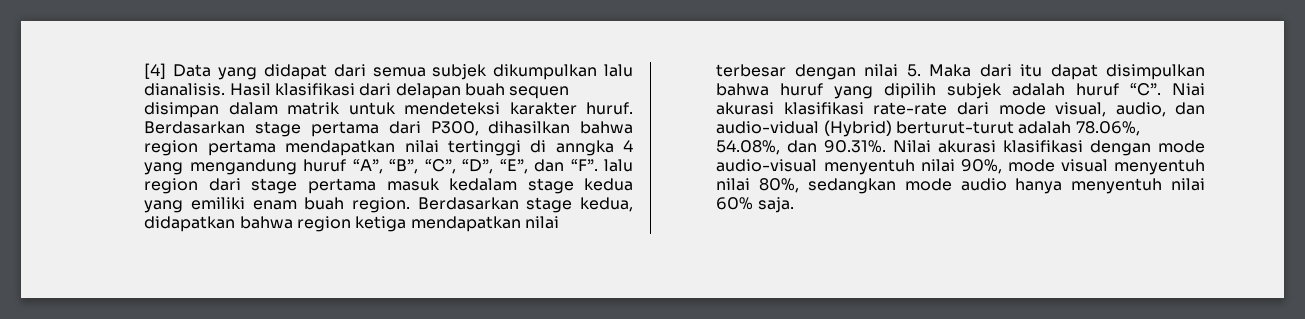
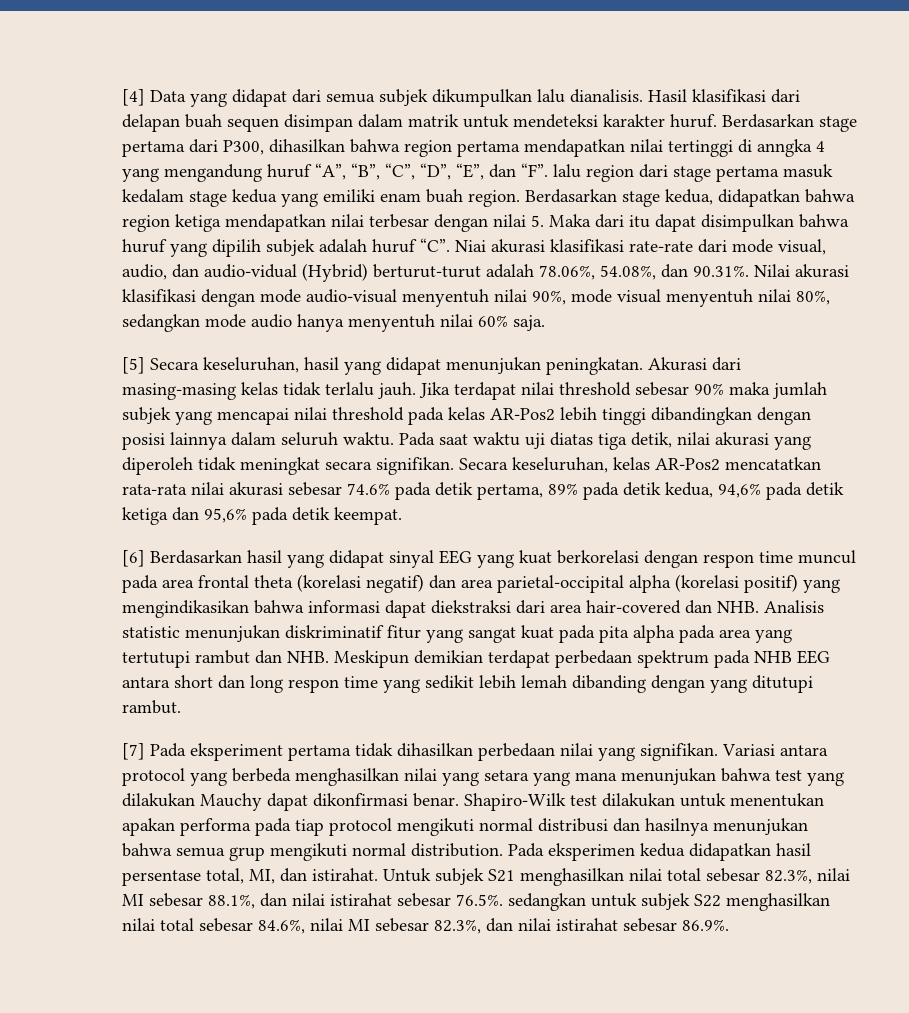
+ [5] Secara keseluruhan, hasil yang didapat menunjukan peningkatan. Akurasi dari masing-masing kelas tidak terlalu jauh. Jika terdapat nilai threshold sebesar 90% maka jumlah subjek yang mencapai nilai threshold pada kelas AR-Pos2 lebih tinggi dibandingkan dengan posisi lainnya dalam seluruh waktu. Pada saat waktu uji diatas tiga detik, nilai akurasi yang diperoleh tidak meningkat secara signifikan. Secara keseluruhan, kelas AR-Pos2 mencatatkan rata-rata nilai akurasi sebesar 74.6% pada detik pertama, 89% pada detik kedua, 94,6% pada detik ketiga dan 95,6% pada detik keempat.
+ [6] Berdasarkan hasil yang didapat sinyal EEG yang kuat berkorelasi dengan respon time muncul pada area frontal theta (korelasi negatif) dan area parietal-occipital alpha (korelasi positif) yang mengindikasikan bahwa informasi dapat diekstraksi dari area hair-covered dan NHB. Analisis statistic menunjukan diskriminatif fitur yang sangat kuat pada pita alpha pada area yang tertutupi rambut dan NHB. Meskipun demikian terdapat perbedaan spektrum pada NHB EEG antara short dan long respon time yang sedikit lebih lemah dibanding dengan yang ditutupi rambut.
+ [7] Pada eksperiment pertama tidak dihasilkan perbedaan nilai yang signifikan. Variasi antara protocol yang berbeda menghasilkan nilai yang setara yang mana menunjukan bahwa test yang dilakukan Mauchy dapat dikonfirmasi benar. Shapiro-Wilk test dilakukan untuk menentukan apakan performa pada tiap protocol mengikuti normal distribusi dan hasilnya menunjukan bahwa semua grup mengikuti normal distribution. Pada eksperimen kedua didapatkan hasil persentase total, MI, dan istirahat. Untuk subjek S21 menghasilkan nilai total sebesar 82.3%, nilai MI sebesar 88.1%, dan nilai istirahat sebesar 76.5%. sedangkan untuk subjek S22 menghasilkan nilai total sebesar 84.6%, nilai MI sebesar 82.3%, dan nilai istirahat sebesar 86.9%.

